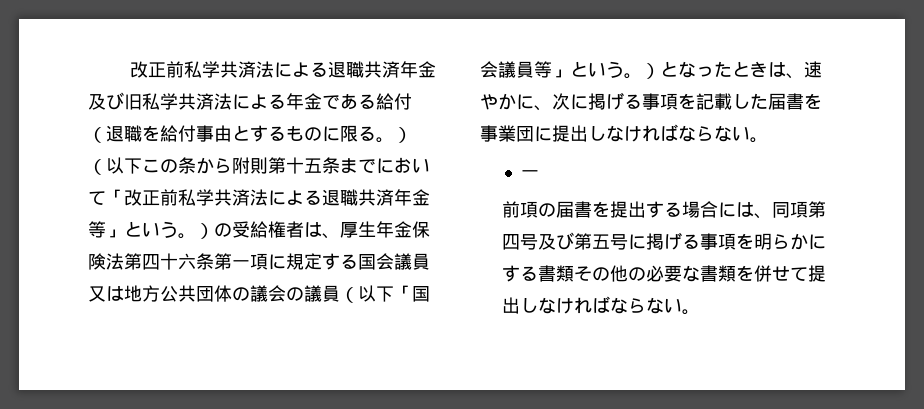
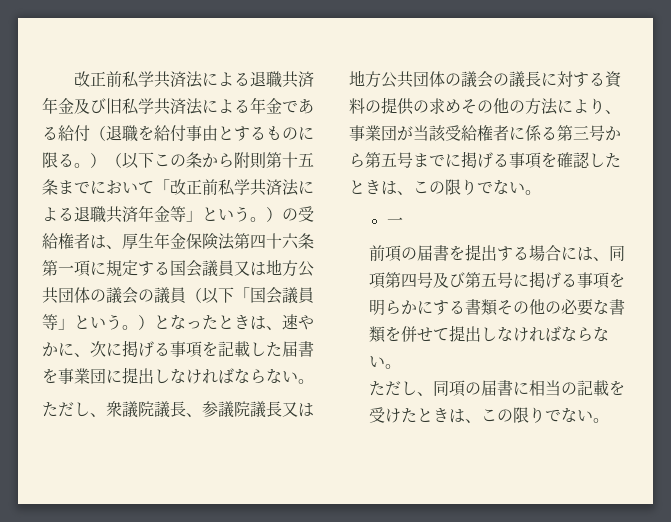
+ ただし、衆議院議長、参議院議長又は地方公共団体の議会の議長に対する資料の提供の求めその他の方法により、事業団が当該受給権者に係る第三号から第五号までに掲げる事項を確認したときは、この限りでない。
+ ただし、同項の届書に相当の記載を受けたときは、この限りでない。

